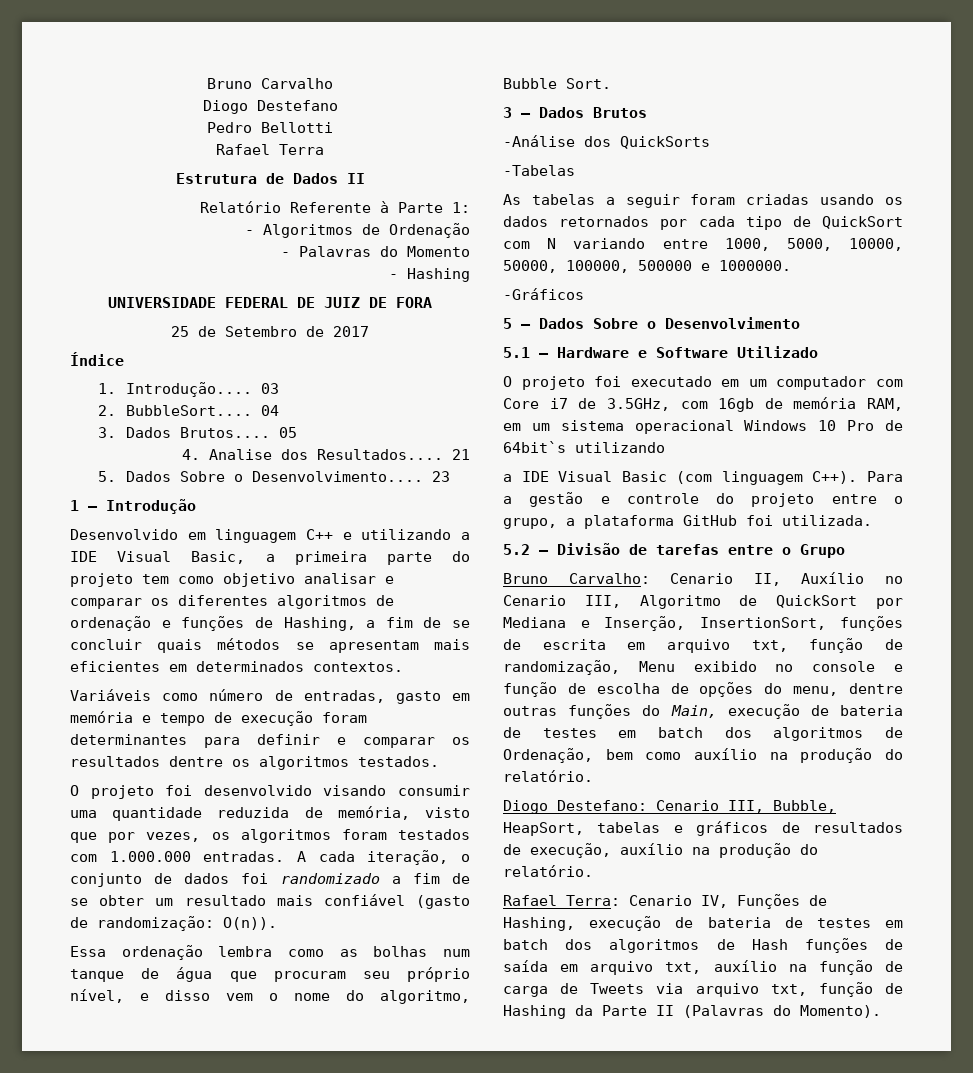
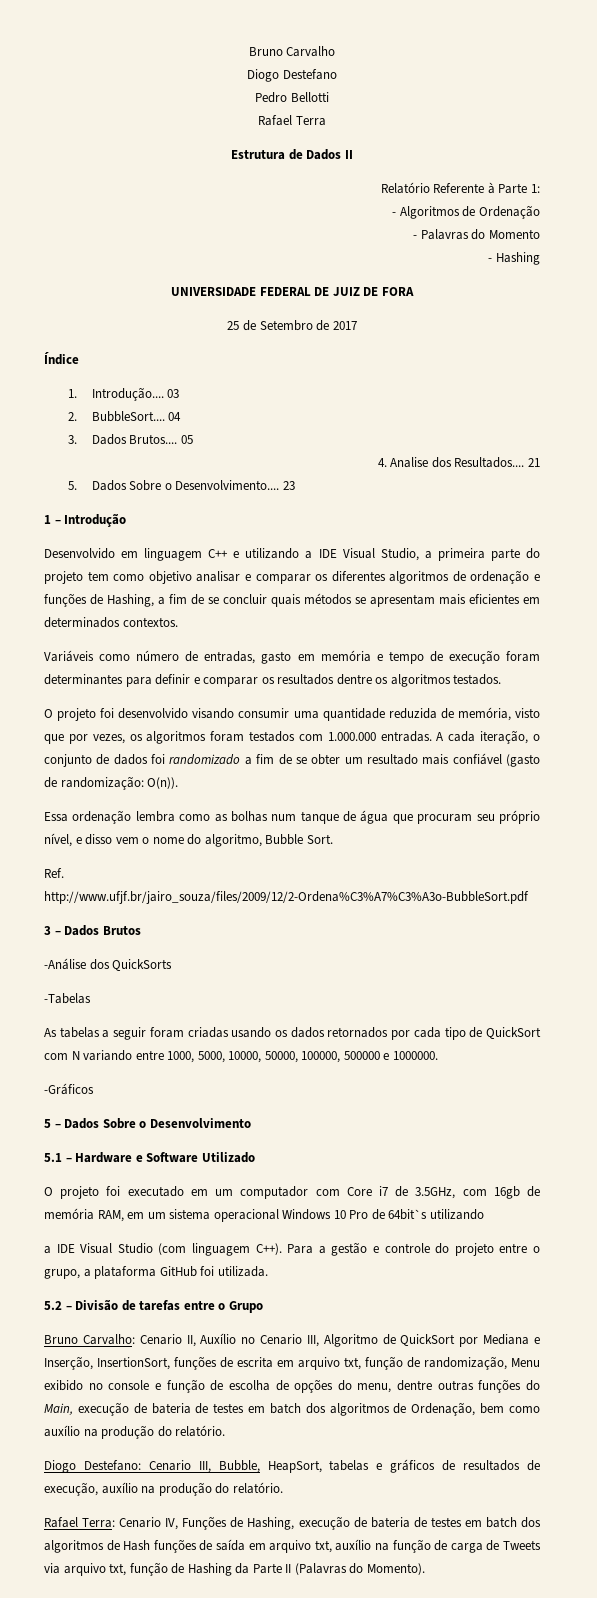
- Desenvolvido em linguagem C++ e utilizando a IDE Visual Basic, a primeira parte do projeto tem como objetivo analisar e comparar os diferentes algoritmos de ordenação e funções de Hashing, a fim de se concluir quais métodos se apresentam mais eficientes em determinados contextos.
+ Desenvolvido em linguagem C++ e utilizando a IDE Visual Studio, a primeira parte do projeto tem como objetivo analisar e comparar os diferentes algoritmos de ordenação e funções de Hashing, a fim de se concluir quais métodos se apresentam mais eficientes em determinados contextos.
+ Ref. http://www.ufjf.br/jairo_souza/files/2009/12/2-Ordena%C3%A7%C3%A3o-BubbleSort.pdf
- a IDE Visual Basic (com linguagem C++).
+ a IDE Visual Studio (com linguagem C++).

